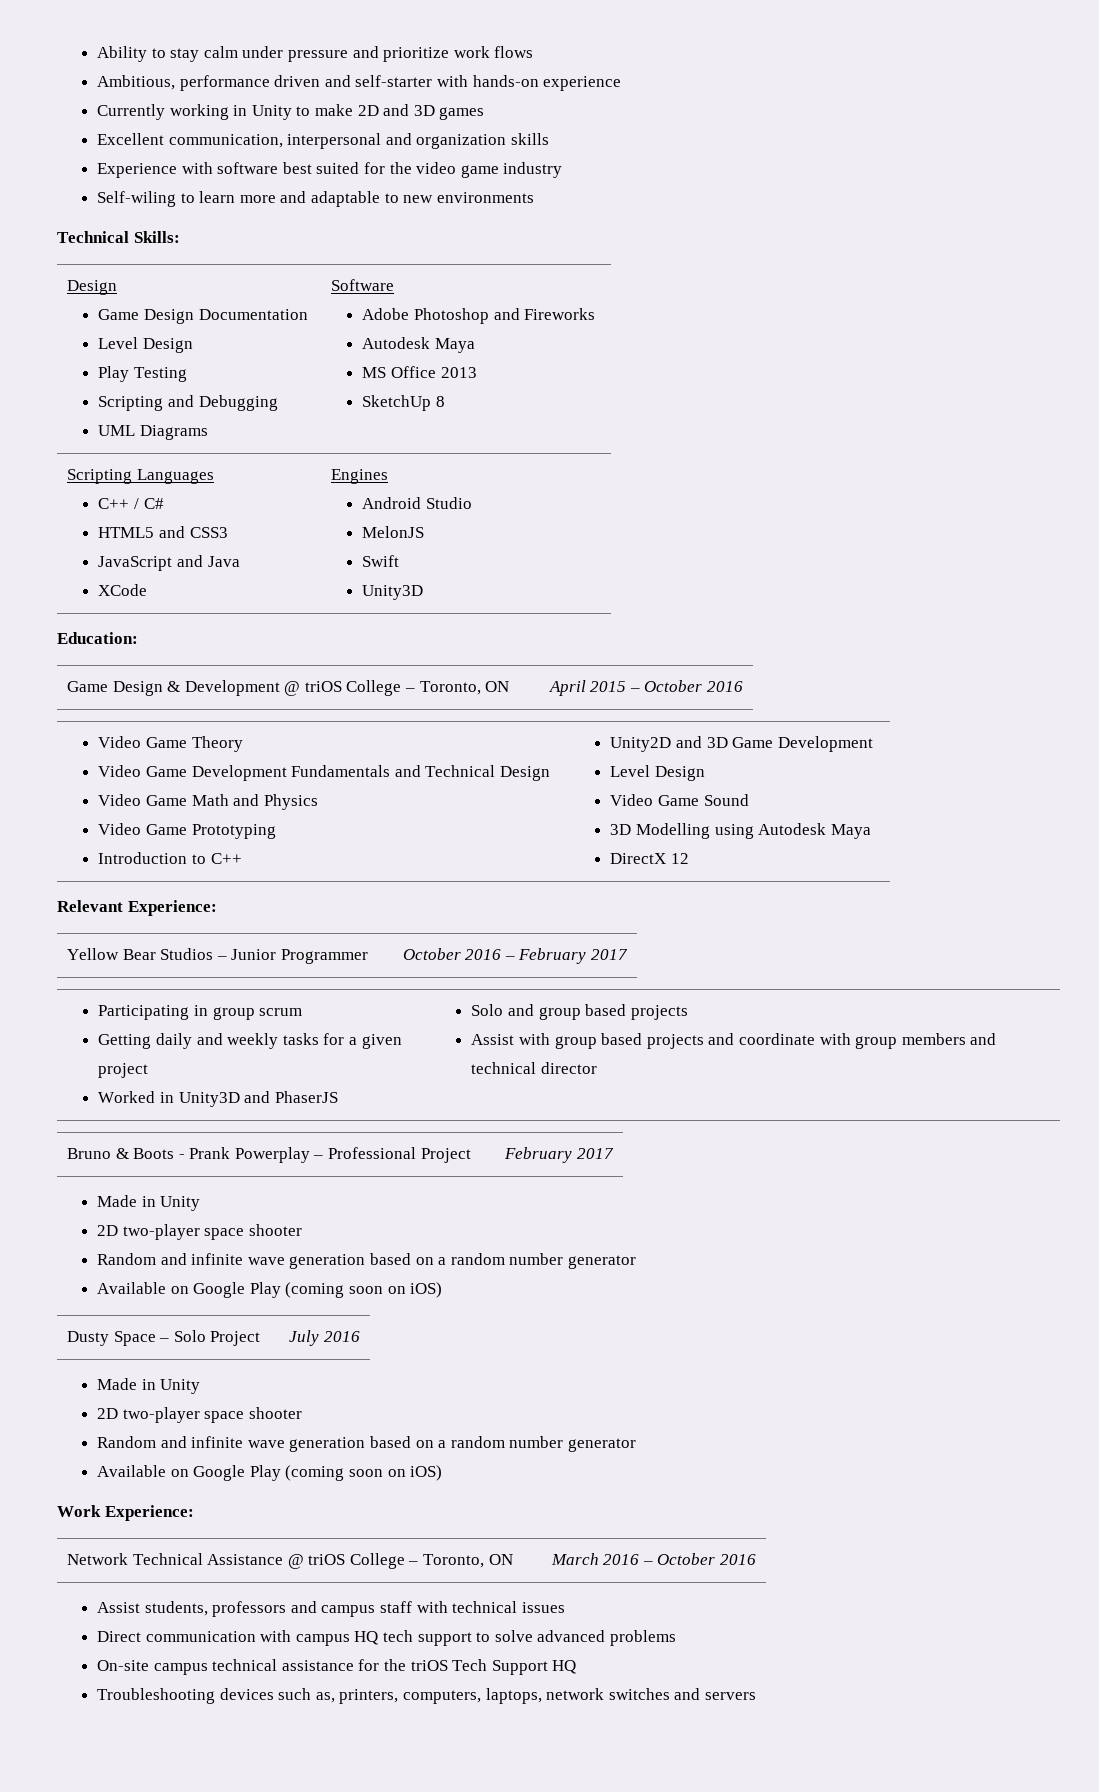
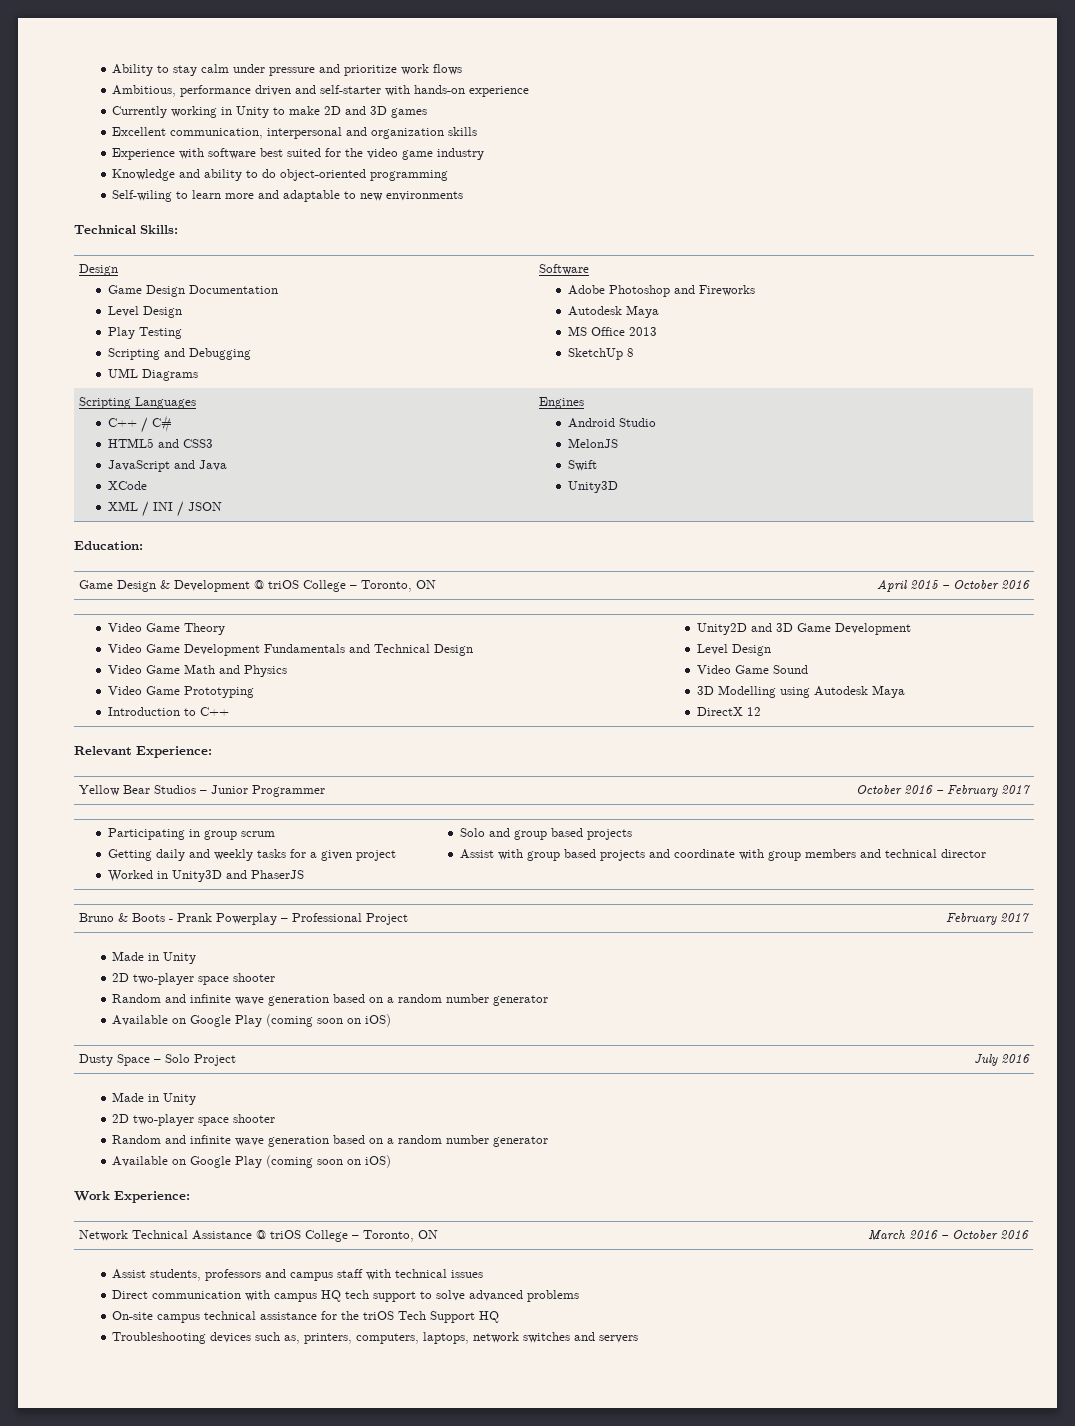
+ Knowledge and ability to do object-oriented programming
  Scripting Languages
  C++ / C#
  HTML5 and CSS3
  JavaScript and Java
- XCode | Engines
+ XCode
+ XML / INI / JSON | Engines

